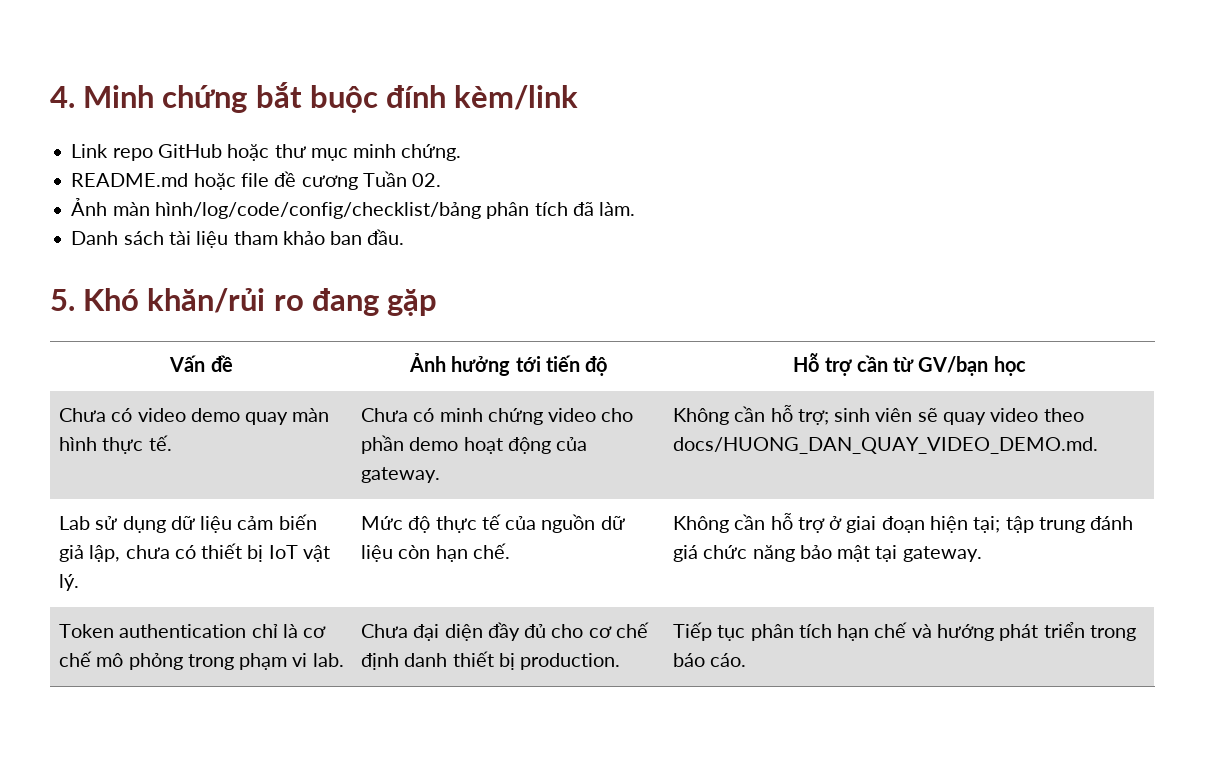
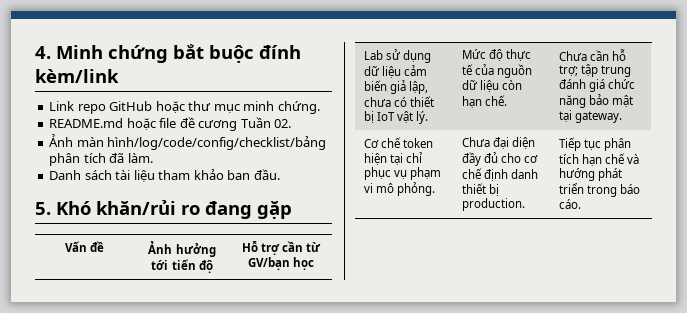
- Chưa có video demo quay màn hình thực tế. | Chưa có minh chứng video cho phần demo hoạt động của gateway. | Không cần hỗ trợ; sinh viên sẽ quay video theo docs/HUONG_DAN_QUAY_VIDEO_DEMO.md.
- Không cần hỗ trợ ở giai đoạn hiện tại; tập trung đánh giá chức năng bảo mật tại gateway.
+ Chưa cần hỗ trợ; tập trung đánh giá chức năng bảo mật tại gateway.
- Token authentication chỉ là cơ chế mô phỏng trong phạm vi lab. | Chưa đại diện đầy đủ cho cơ chế định danh thiết bị production. | Tiếp tục phân tích hạn chế và hướng phát triển trong báo cáo.
+ Cơ chế token hiện tại chỉ phục vụ phạm vi mô phỏng. | Chưa đại diện đầy đủ cho cơ chế định danh thiết bị production. | Tiếp tục phân tích hạn chế và hướng phát triển trong báo cáo.

